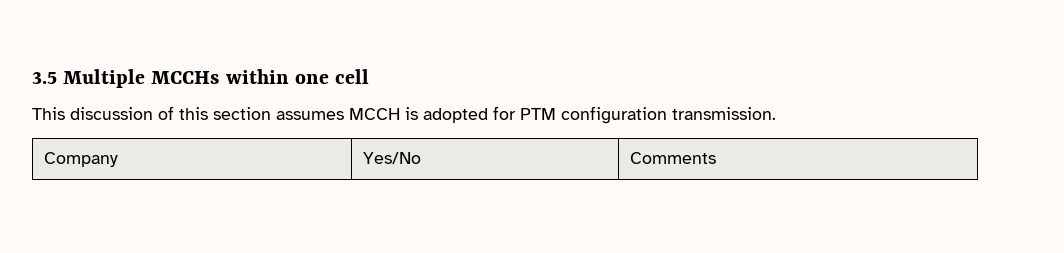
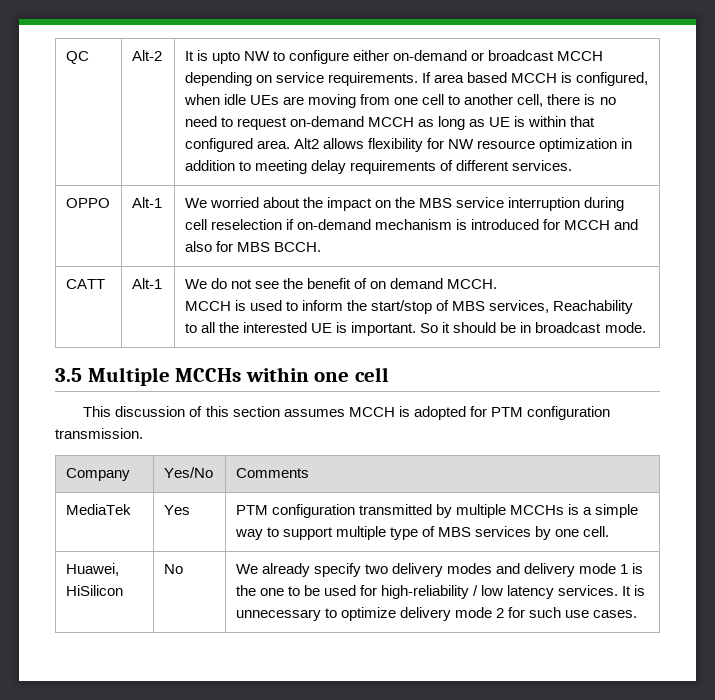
+ QC | Alt-2 | It is upto NW to configure either on-demand or broadcast MCCH depending on service requirements. If area based MCCH is configured, when idle UEs are moving from one cell to another cell, there is no need to request on-demand MCCH as long as UE is within that configured area. Alt2 allows flexibility for NW resource optimization in addition to meeting delay requirements of different services.
+ OPPO | Alt-1 | We worried about the impact on the MBS service interruption during cell reselection if on-demand mechanism is introduced for MCCH and also for MBS BCCH.
+ CATT | Alt-1 | We do not see the benefit of on demand MCCH.
+ MCCH is used to inform the start/stop of MBS services, Reachability to all the interested UE is important. So it should be in broadcast mode.
+ MediaTek | Yes | PTM configuration transmitted by multiple MCCHs is a simple way to support multiple type of MBS services by one cell.
+ Huawei, HiSilicon | No | We already specify two delivery modes and delivery mode 1 is the one to be used for high-reliability / low latency services. It is unnecessary to optimize delivery mode 2 for such use cases.

